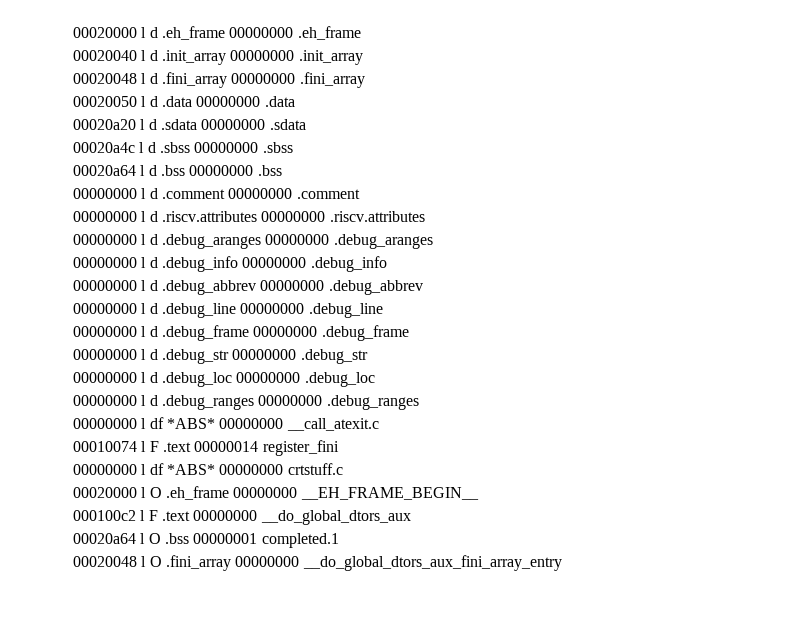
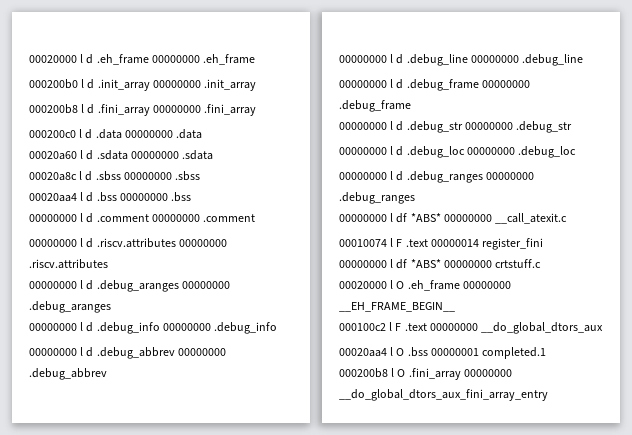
- 00020040 l d .init_array 00000000 .init_array
+ 000200b0 l d .init_array 00000000 .init_array
- 00020048 l d .fini_array 00000000 .fini_array
+ 000200b8 l d .fini_array 00000000 .fini_array
- 00020050 l d .data 00000000 .data
+ 000200c0 l d .data 00000000 .data
- 00020a20 l d .sdata 00000000 .sdata
+ 00020a60 l d .sdata 00000000 .sdata
- 00020a4c l d .sbss 00000000 .sbss
+ 00020a8c l d .sbss 00000000 .sbss
- 00020a64 l d .bss 00000000 .bss
+ 00020aa4 l d .bss 00000000 .bss
- 00020a64 l O .bss 00000001 completed.1
+ 00020aa4 l O .bss 00000001 completed.1
- 00020048 l O .fini_array 00000000 __do_global_dtors_aux_fini_array_entry
+ 000200b8 l O .fini_array 00000000 __do_global_dtors_aux_fini_array_entry

